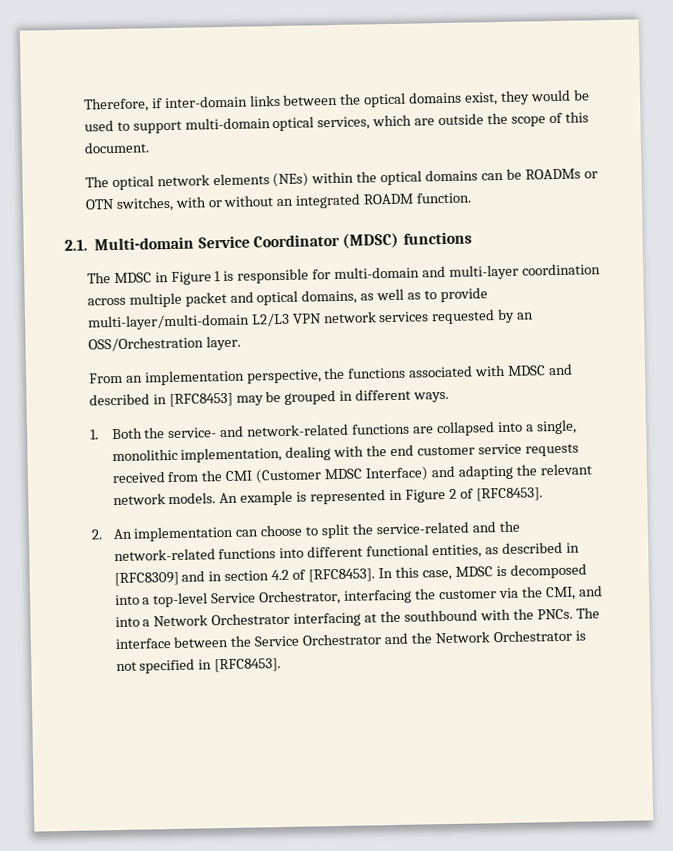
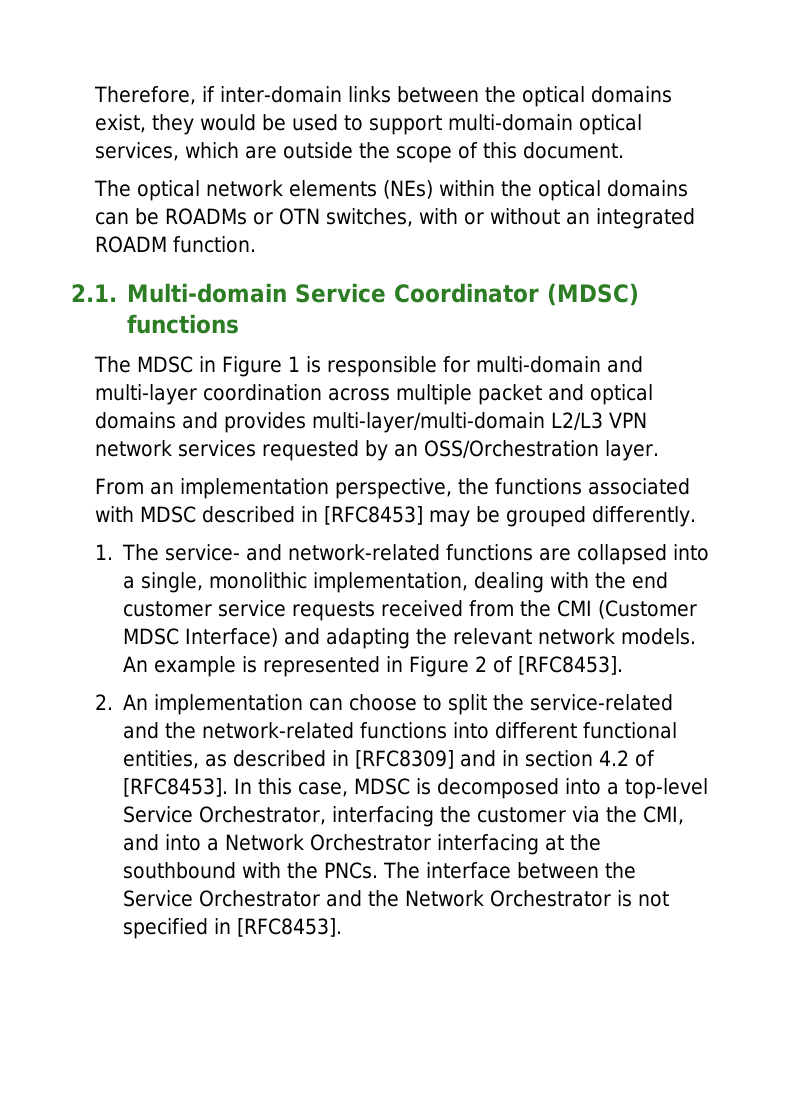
- The MDSC in Figure 1 is responsible for multi-domain and multi-layer coordination across multiple packet and optical domains, as well as to provide multi-layer/multi-domain L2/L3 VPN network services requested by an OSS/Orchestration layer.
+ The MDSC in Figure 1 is responsible for multi-domain and multi-layer coordination across multiple packet and optical domains and provides multi-layer/multi-domain L2/L3 VPN network services requested by an OSS/Orchestration layer.
- From an implementation perspective, the functions associated with MDSC and described in [RFC8453] may be grouped in different ways.
+ From an implementation perspective, the functions associated with MDSC described in [RFC8453] may be grouped differently.
- 1. Both the service- and network-related functions are collapsed into a single, monolithic implementation, dealing with the end customer service requests received from the CMI (Customer MDSC Interface) and adapting the relevant network models.
+ 1. The service- and network-related functions are collapsed into a single, monolithic implementation, dealing with the end customer service requests received from the CMI (Customer MDSC Interface) and adapting the relevant network models.

